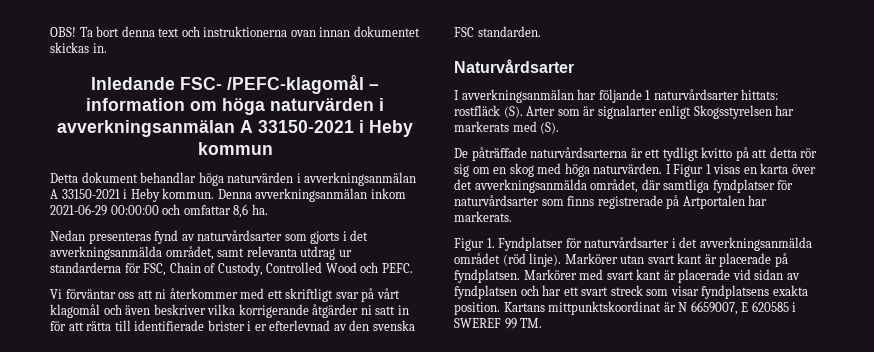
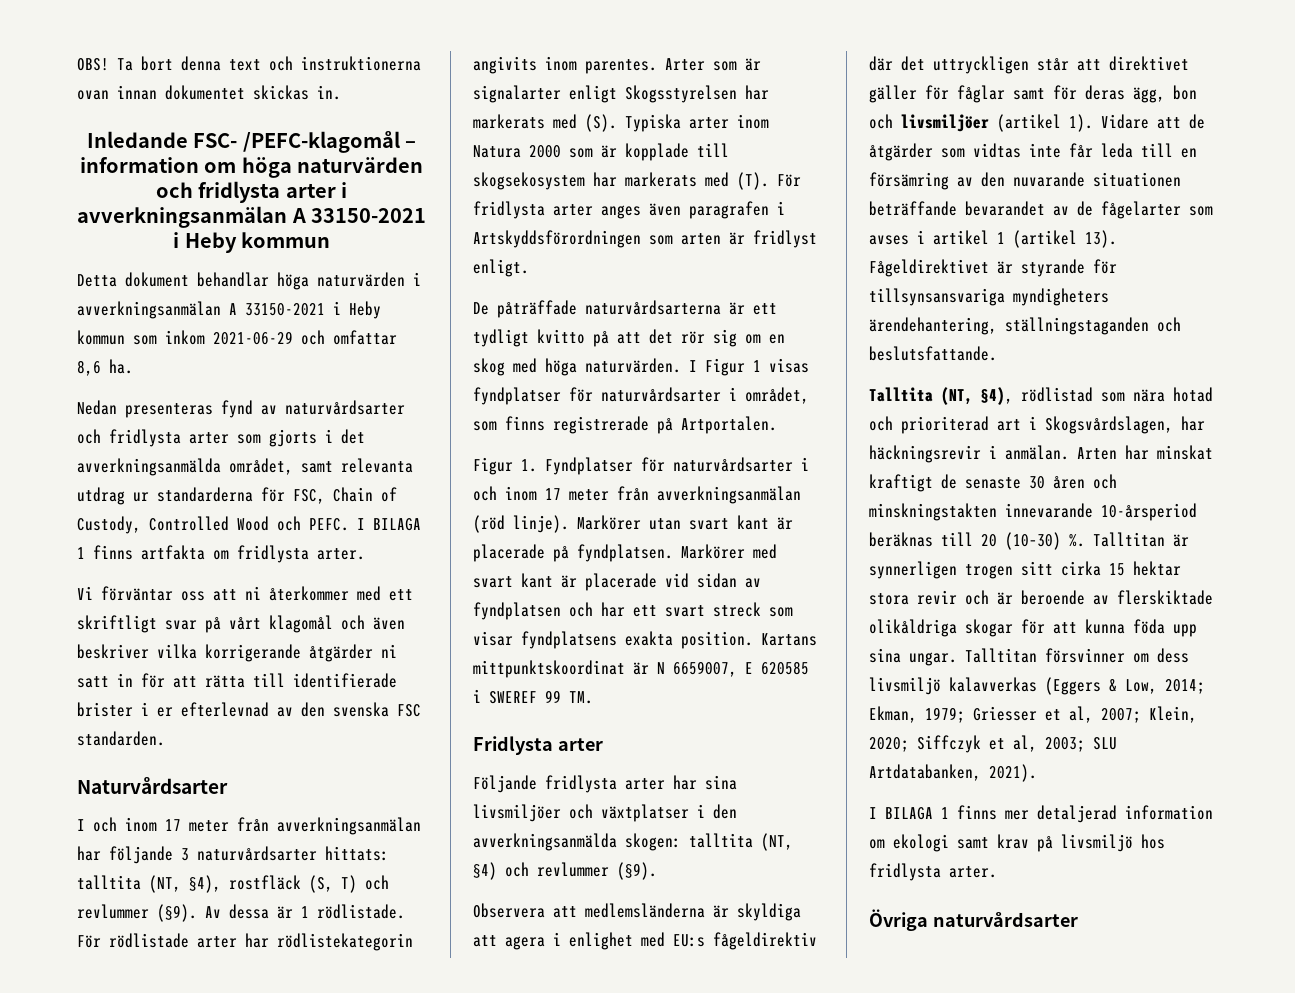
- Inledande FSC- /PEFC-klagomål – information om höga naturvärden i avverkningsanmälan A 33150-2021 i Heby kommun
+ Inledande FSC- /PEFC-klagomål – information om höga naturvärden och fridlysta arter i avverkningsanmälan A 33150-2021 i Heby kommun
- Detta dokument behandlar höga naturvärden i avverkningsanmälan A 33150-2021 i Heby kommun. Denna avverkningsanmälan inkom 2021-06-29 00:00:00 och omfattar 8,6 ha.
+ Detta dokument behandlar höga naturvärden i avverkningsanmälan A 33150-2021 i Heby kommun som inkom 2021-06-29 och omfattar 8,6 ha.
- Nedan presenteras fynd av naturvårdsarter som gjorts i det avverkningsanmälda området, samt relevanta utdrag ur standarderna för FSC, Chain of Custody, Controlled Wood och PEFC.
+ Nedan presenteras fynd av naturvårdsarter och fridlysta arter som gjorts i det avverkningsanmälda området, samt relevanta utdrag ur standarderna för FSC, Chain of Custody, Controlled Wood och PEFC. I BILAGA 1 finns artfakta om fridlysta arter.
- I avverkningsanmälan har följande 1 naturvårdsarter hittats: rostfläck (S). Arter som är signalarter enligt Skogsstyrelsen har markerats med (S).
+ I och inom 17 meter från avverkningsanmälan har följande 3 naturvårdsarter hittats: talltita (NT, §4), rostfläck (S, T) och revlummer (§9). Av dessa är 1 rödlistade. För rödlistade arter har rödlistekategorin angivits inom parentes. Arter som är signalarter enligt Skogsstyrelsen har markerats med (S). Typiska arter inom Natura 2000 som är kopplade till skogsekosystem har markerats med (T). För fridlysta arter anges även paragrafen i Artskyddsförordningen som arten är fridlyst enligt.
- De påträffade naturvårdsarterna är ett tydligt kvitto på att detta rör sig om en skog med höga naturvärden.
+ De påträffade naturvårdsarterna är ett tydligt kvitto på att det rör sig om en skog med höga naturvärden.
- I Figur 1 visas en karta över det avverkningsanmälda området, där samtliga fyndplatser för naturvårdsarter som finns registrerade på Artportalen har markerats.
+ I Figur 1 visas fyndplatser för naturvårdsarter i området, som finns registrerade på Artportalen.
- Figur 1. Fyndplatser för naturvårdsarter i det avverkningsanmälda området (röd linje).
+ Figur 1. Fyndplatser för naturvårdsarter i och inom 17 meter från avverkningsanmälan (röd linje).
+ Fridlysta arter
+ Följande fridlysta arter har sina livsmiljöer och växtplatser i den avverkningsanmälda skogen: talltita (NT, §4) och revlummer (§9).
+ Observera att medlemsländerna är skyldiga att agera i enlighet med EU:s fågeldirektiv där det uttryckligen står att direktivet gäller för fåglar samt för deras ägg, bon och livsmiljöer (artikel 1). Vidare att de åtgärder som vidtas inte får leda till en försämring av den nuvarande situationen beträffande bevarandet av de fågelarter som avses i artikel 1 (artikel 13). Fågeldirektivet är styrande för tillsynsansvariga myndigheters ärendehantering, ställningstaganden och beslutsfattande.
+ Talltita (NT, §4), rödlistad som nära hotad och prioriterad art i Skogsvårdslagen, har häckningsrevir i anmälan. Arten har minskat kraftigt de senaste 30 åren och minskningstakten innevarande 10-årsperiod beräknas till 20 (10–30) %. Talltitan är synnerligen trogen sitt cirka 15 hektar stora revir och är beroende av flerskiktade olikåldriga skogar för att kunna föda upp sina ungar. Talltitan försvinner om dess livsmiljö kalavverkas (Eggers & Low, 2014; Ekman, 1979; Griesser et al, 2007; Klein, 2020; Siffczyk et al, 2003; SLU Artdatabanken, 2021).
+ I BILAGA 1 finns mer detaljerad information om ekologi samt krav på livsmiljö hos fridlysta arter.
+ Övriga naturvårdsarter

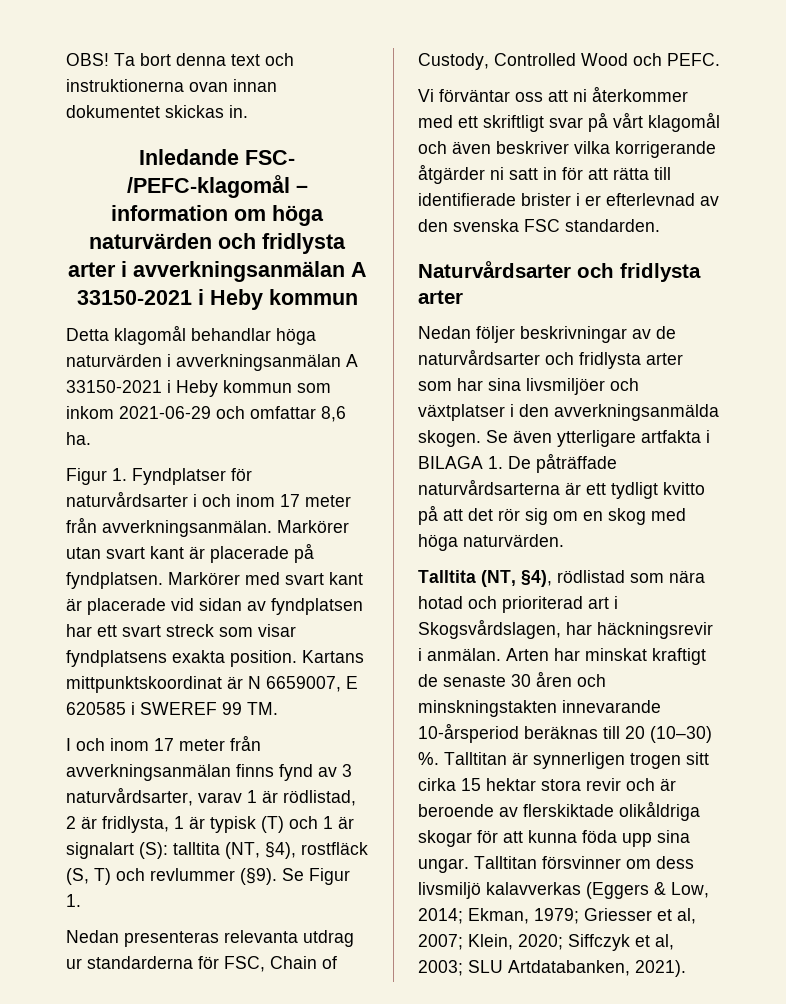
- Detta dokument behandlar höga naturvärden i avverkningsanmälan A 33150-2021 i Heby kommun som inkom 2021-06-29 och omfattar 8,6 ha.
+ Detta klagomål behandlar höga naturvärden i avverkningsanmälan A 33150-2021 i Heby kommun som inkom 2021-06-29 och omfattar 8,6 ha.
- Nedan presenteras fynd av naturvårdsarter och fridlysta arter som gjorts i det avverkningsanmälda området, samt relevanta utdrag ur standarderna för FSC, Chain of Custody, Controlled Wood och PEFC. I BILAGA 1 finns artfakta om fridlysta arter.
+ Figur 1. Fyndplatser för naturvårdsarter i och inom 17 meter från avverkningsanmälan. Markörer utan svart kant är placerade på fyndplatsen. Markörer med svart kant är placerade vid sidan av fyndplatsen har ett svart streck som visar fyndplatsens exakta position. Kartans mittpunktskoordinat är N 6659007, E 620585 i SWEREF 99 TM.
+ I och inom 17 meter från avverkningsanmälan finns fynd av 3 naturvårdsarter, varav 1 är rödlistad, 2 är fridlysta, 1 är typisk (T) och 1 är signalart (S): talltita (NT, §4), rostfläck (S, T) och revlummer (§9). Se Figur 1.
+ Nedan presenteras relevanta utdrag ur standarderna för FSC, Chain of Custody, Controlled Wood och PEFC.
- Naturvårdsarter
- I och inom 17 meter från avverkningsanmälan har följande 3 naturvårdsarter hittats: talltita (NT, §4), rostfläck (S, T) och revlummer (§9). Av dessa är 1 rödlistade. För rödlistade arter har rödlistekategorin angivits inom parentes. Arter som är signalarter enligt Skogsstyrelsen har markerats med (S). Typiska arter inom Natura 2000 som är kopplade till skogsekosystem har markerats med (T). För fridlysta arter anges även paragrafen i Artskyddsförordningen som arten är fridlyst enligt.
- De påträffade naturvårdsarterna är ett tydligt kvitto på att det rör sig om en skog med höga naturvärden. I Figur 1 visas fyndplatser för naturvårdsarter i området, som finns registrerade på Artportalen.
- Figur 1. Fyndplatser för naturvårdsarter i och inom 17 meter från avverkningsanmälan (röd linje). Markörer utan svart kant är placerade på fyndplatsen. Markörer med svart kant är placerade vid sidan av fyndplatsen och har ett svart streck som visar fyndplatsens exakta position. Kartans mittpunktskoordinat är N 6659007, E 620585 i SWEREF 99 TM.
- Fridlysta arter
- Följande fridlysta arter har sina livsmiljöer och växtplatser i den avverkningsanmälda skogen: talltita (NT, §4) och revlummer (§9).
- Observera att medlemsländerna är skyldiga att agera i enlighet med EU:s fågeldirektiv där det uttryckligen står att direktivet gäller för fåglar samt för deras ägg, bon och livsmiljöer (artikel 1). Vidare att de åtgärder som vidtas inte får leda till en försämring av den nuvarande situationen beträffande bevarandet av de fågelarter som avses i artikel 1 (artikel 13). Fågeldirektivet är styrande för tillsynsansvariga myndigheters ärendehantering, ställningstaganden och beslutsfattande.
+ Naturvårdsarter och fridlysta arter
+ Nedan följer beskrivningar av de naturvårdsarter och fridlysta arter som har sina livsmiljöer och växtplatser i den avverkningsanmälda skogen. Se även ytterligare artfakta i BILAGA 1. De påträffade naturvårdsarterna är ett tydligt kvitto på att det rör sig om en skog med höga naturvärden.
- I BILAGA 1 finns mer detaljerad information om ekologi samt krav på livsmiljö hos fridlysta arter.
- Övriga naturvårdsarter

